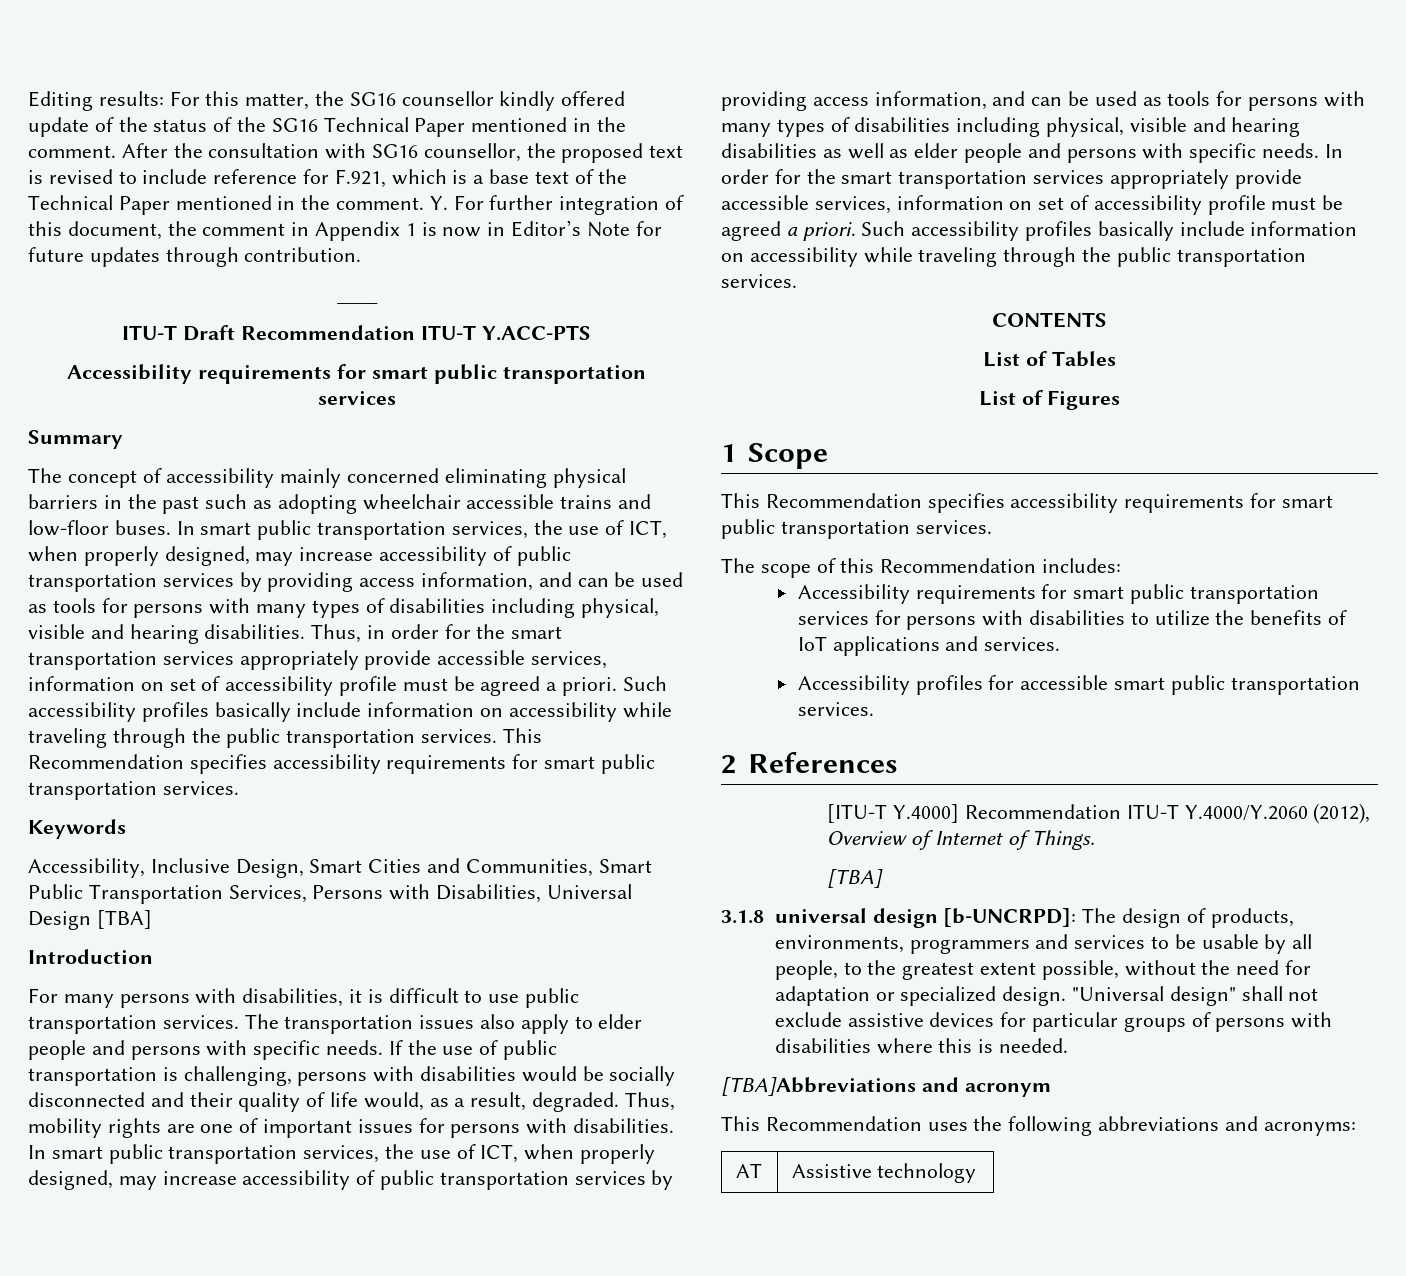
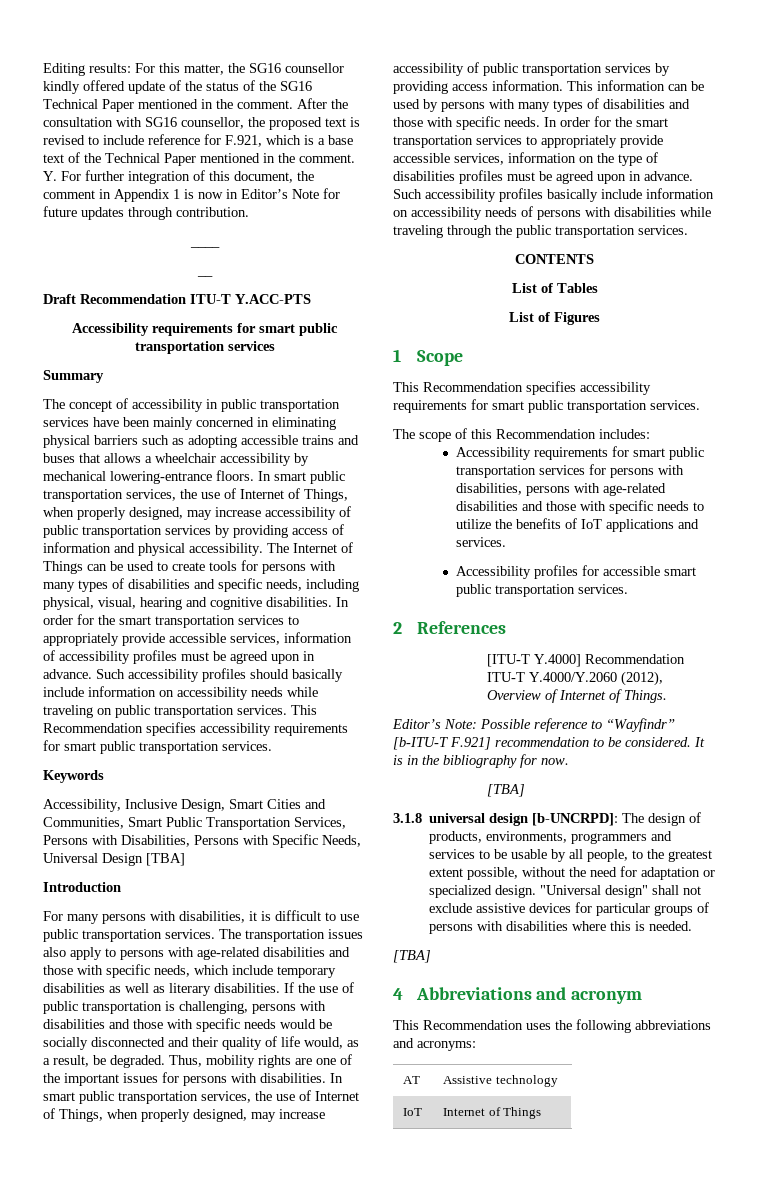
- ITU-T Draft Recommendation ITU-T Y.ACC-PTS
+ __
+ Draft Recommendation ITU-T Y.ACC-PTS
- The concept of accessibility mainly concerned eliminating physical barriers in the past such as adopting wheelchair accessible trains and low-floor buses. In smart public transportation services, the use of ICT, when properly designed, may increase accessibility of public transportation services by providing access information, and can be used as tools for persons with many types of disabilities including physical, visible and hearing disabilities. Thus, in order for the smart transportation services appropriately provide accessible services, information on set of accessibility profile must be agreed a priori. Such accessibility profiles basically include information on accessibility while traveling through the public transportation services.
+ The concept of accessibility in public transportation services have been mainly concerned in eliminating physical barriers such as adopting accessible trains and buses that allows a wheelchair accessibility by mechanical lowering-entrance floors. In smart public transportation services, the use of Internet of Things, when properly designed, may increase accessibility of public transportation services by providing access of information and physical accessibility. The Internet of Things can be used to create tools for persons with many types of disabilities and specific needs, including physical, visual, hearing and cognitive disabilities. In order for the smart transportation services to appropriately provide accessible services, information of accessibility profiles must be agreed upon in advance. Such accessibility profiles should basically include information on accessibility needs while traveling on public transportation services.
- Accessibility, Inclusive Design, Smart Cities and Communities, Smart Public Transportation Services, Persons with Disabilities, Universal Design [TBA]
+ Accessibility, Inclusive Design, Smart Cities and Communities, Smart Public Transportation Services, Persons with Disabilities, Persons with Specific Needs, Universal Design [TBA]
- The transportation issues also apply to elder people and persons with specific needs.
+ The transportation issues also apply to persons with age-related disabilities and those with specific needs, which include temporary disabilities as well as literary disabilities.
- If the use of public transportation is challenging, persons with disabilities would be socially disconnected and their quality of life would, as a result, degraded.
+ If the use of public transportation is challenging, persons with disabilities and those with specific needs would be socially disconnected and their quality of life would, as a result, be degraded.
- Thus, mobility rights are one of important issues for persons with disabilities.
+ Thus, mobility rights are one of the important issues for persons with disabilities.
- In smart public transportation services, the use of ICT, when properly designed, may increase accessibility of public transportation services by providing access information, and can be used as tools for persons with many types of disabilities including physical, visible and hearing disabilities as well as elder people and persons with specific needs.
+ In smart public transportation services, the use of Internet of Things, when properly designed, may increase accessibility of public transportation services by providing access information. This information can be used by persons with many types of disabilities and those with specific needs.
- In order for the smart transportation services appropriately provide accessible services, information on set of accessibility profile must be agreed a priori. Such accessibility profiles basically include information on accessibility while traveling through the public transportation services.
+ In order for the smart transportation services to appropriately provide accessible services, information on the type of disabilities profiles must be agreed upon in advance. Such accessibility profiles basically include information on accessibility needs of persons with disabilities while traveling through the public transportation services.
- Accessibility requirements for smart public transportation services for persons with disabilities to utilize the benefits of IoT applications and services.
+ Accessibility requirements for smart public transportation services for persons with disabilities, persons with age-related disabilities and those with specific needs to utilize the benefits of IoT applications and services.
+ Editor’s Note: Possible reference to “Wayfindr” [b-ITU-T F.921] recommendation to be considered. It is in the bibliography for now.
  "Universal design" shall not exclude assistive devices for particular groups of persons with disabilities where this is needed.
- [TBA]Abbreviations and acronym
+ [TBA]
+ 4 Abbreviations and acronym
+ IoT | Internet of Things

